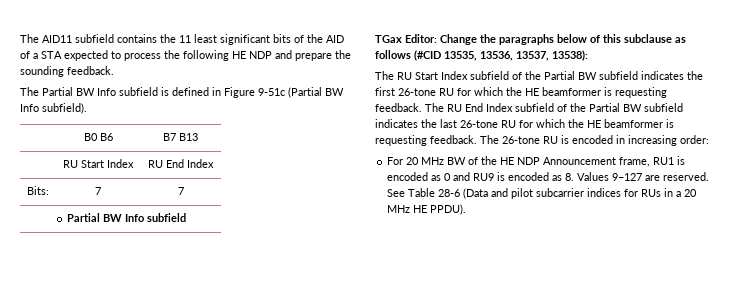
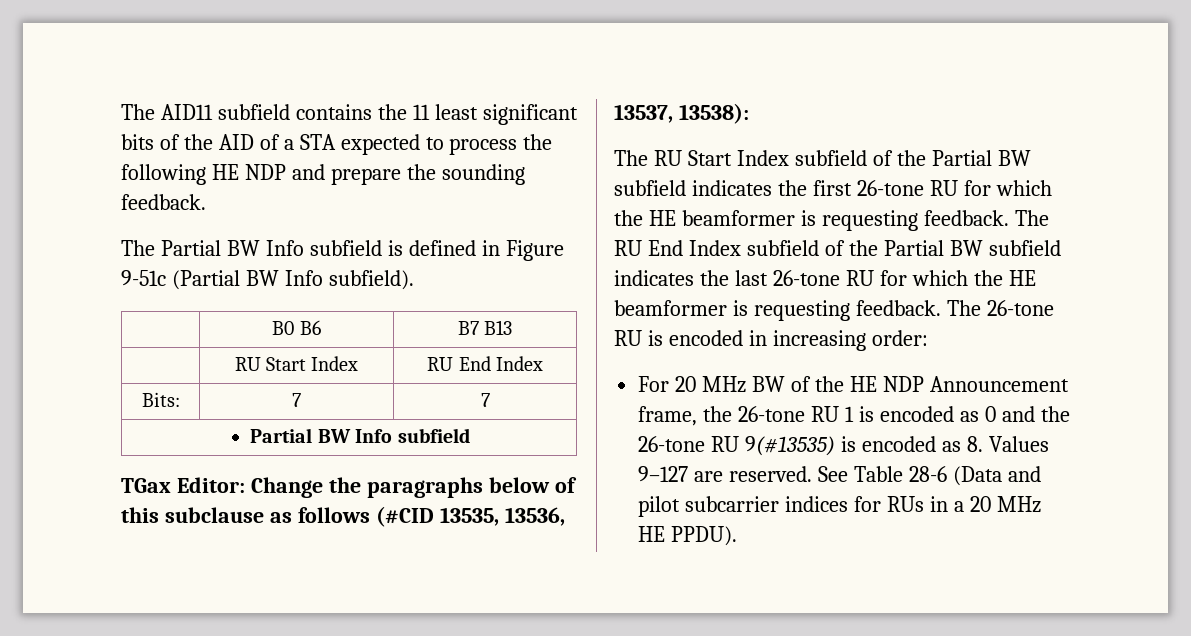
- For 20 MHz BW of the HE NDP Announcement frame, RU1 is encoded as 0 and RU9 is encoded as 8. Values 9–127 are reserved.
+ For 20 MHz BW of the HE NDP Announcement frame, the 26-tone RU 1 is encoded as 0 and the 26-tone RU 9(#13535) is encoded as 8. Values 9–127 are reserved.

